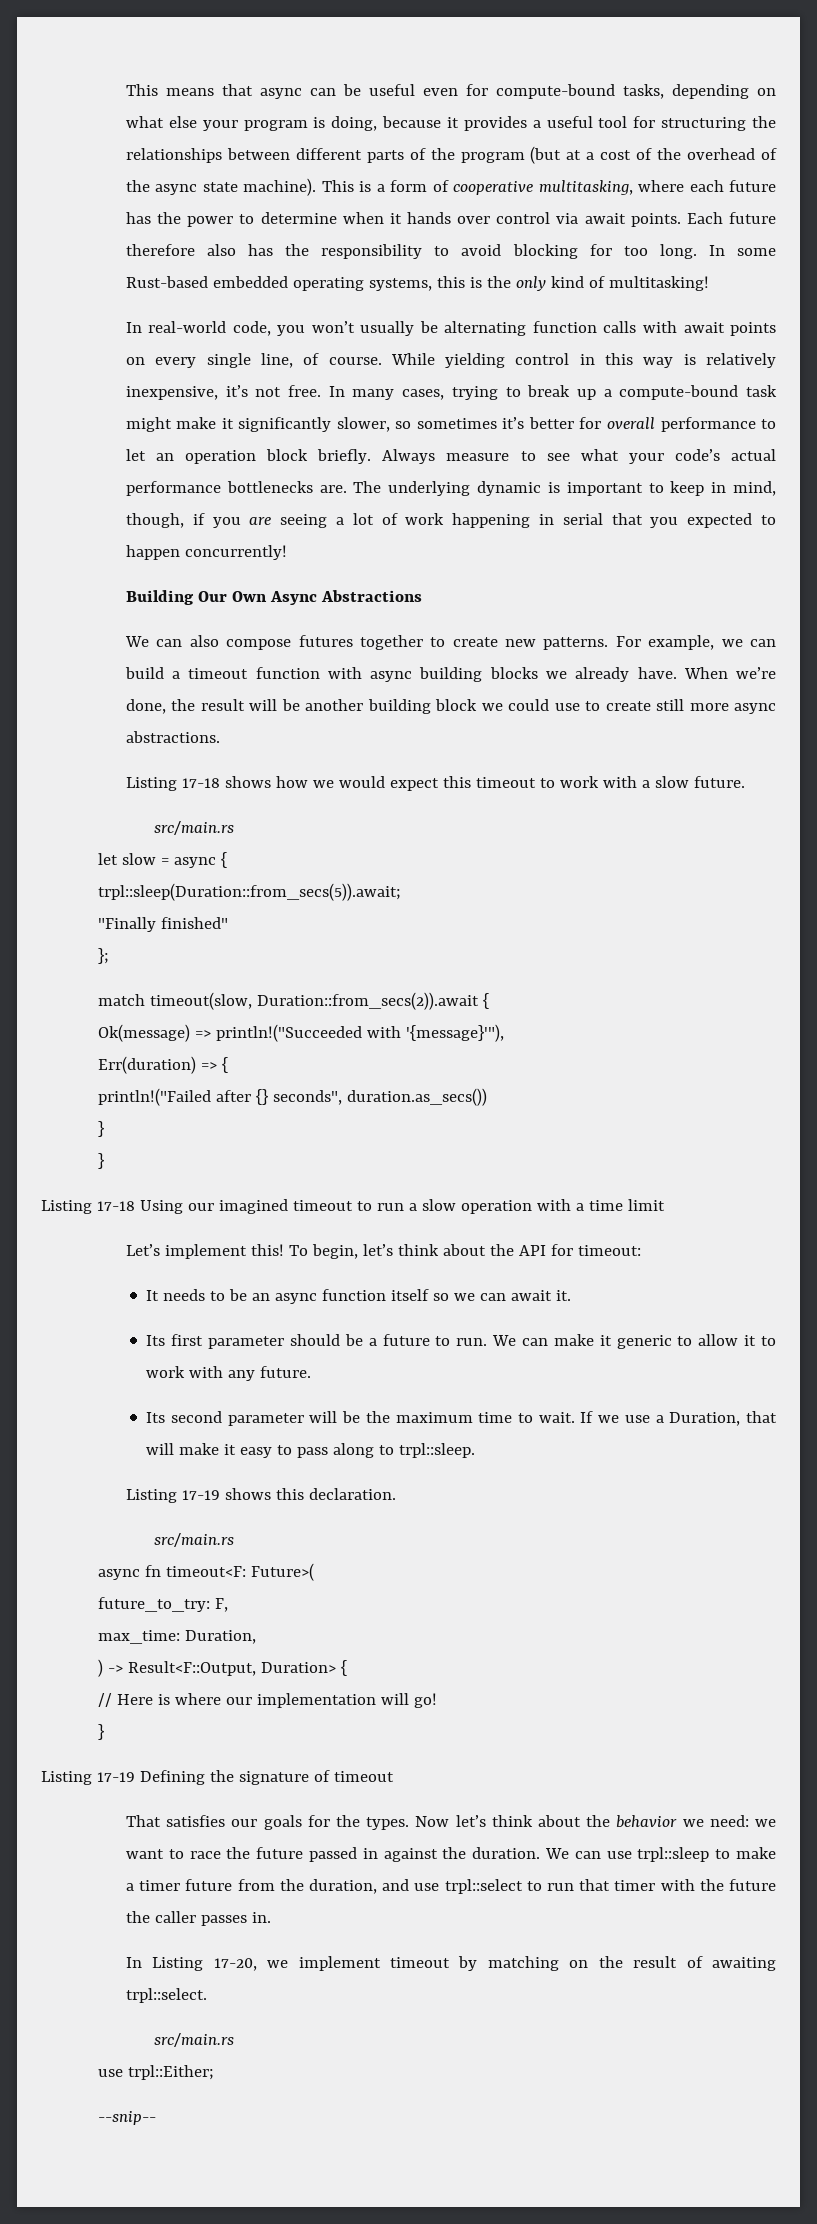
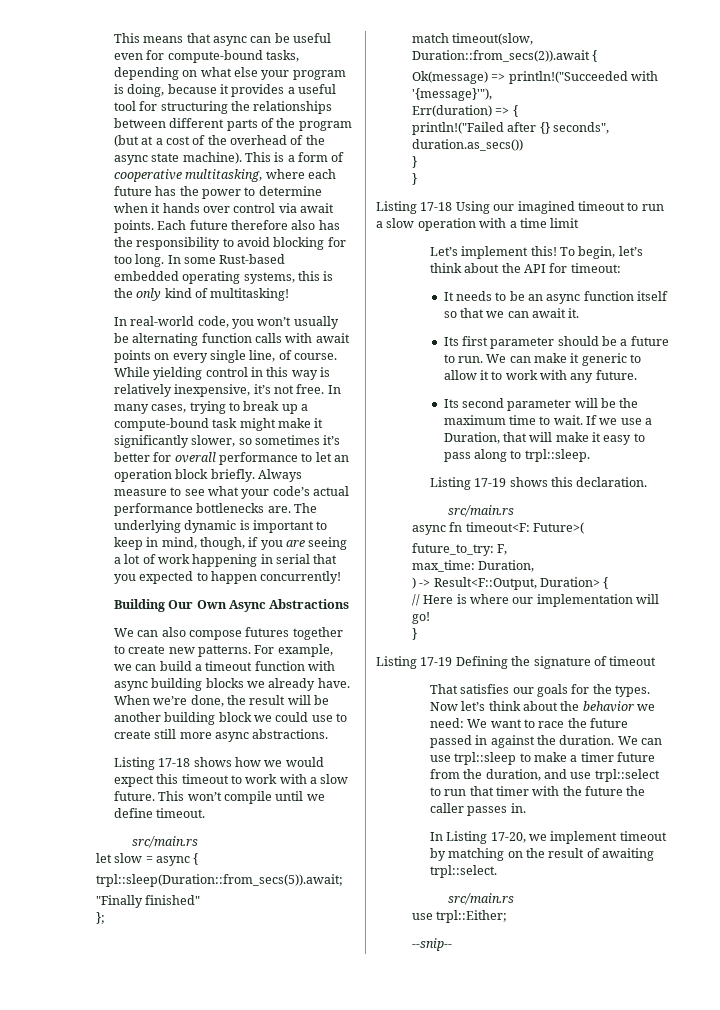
+ This won’t compile until we define timeout.
- It needs to be an async function itself so we can await it.
+ It needs to be an async function itself so that we can await it.
- Now let’s think about the behavior we need: we want to race the future passed in against the duration.
+ Now let’s think about the behavior we need: We want to race the future passed in against the duration.

